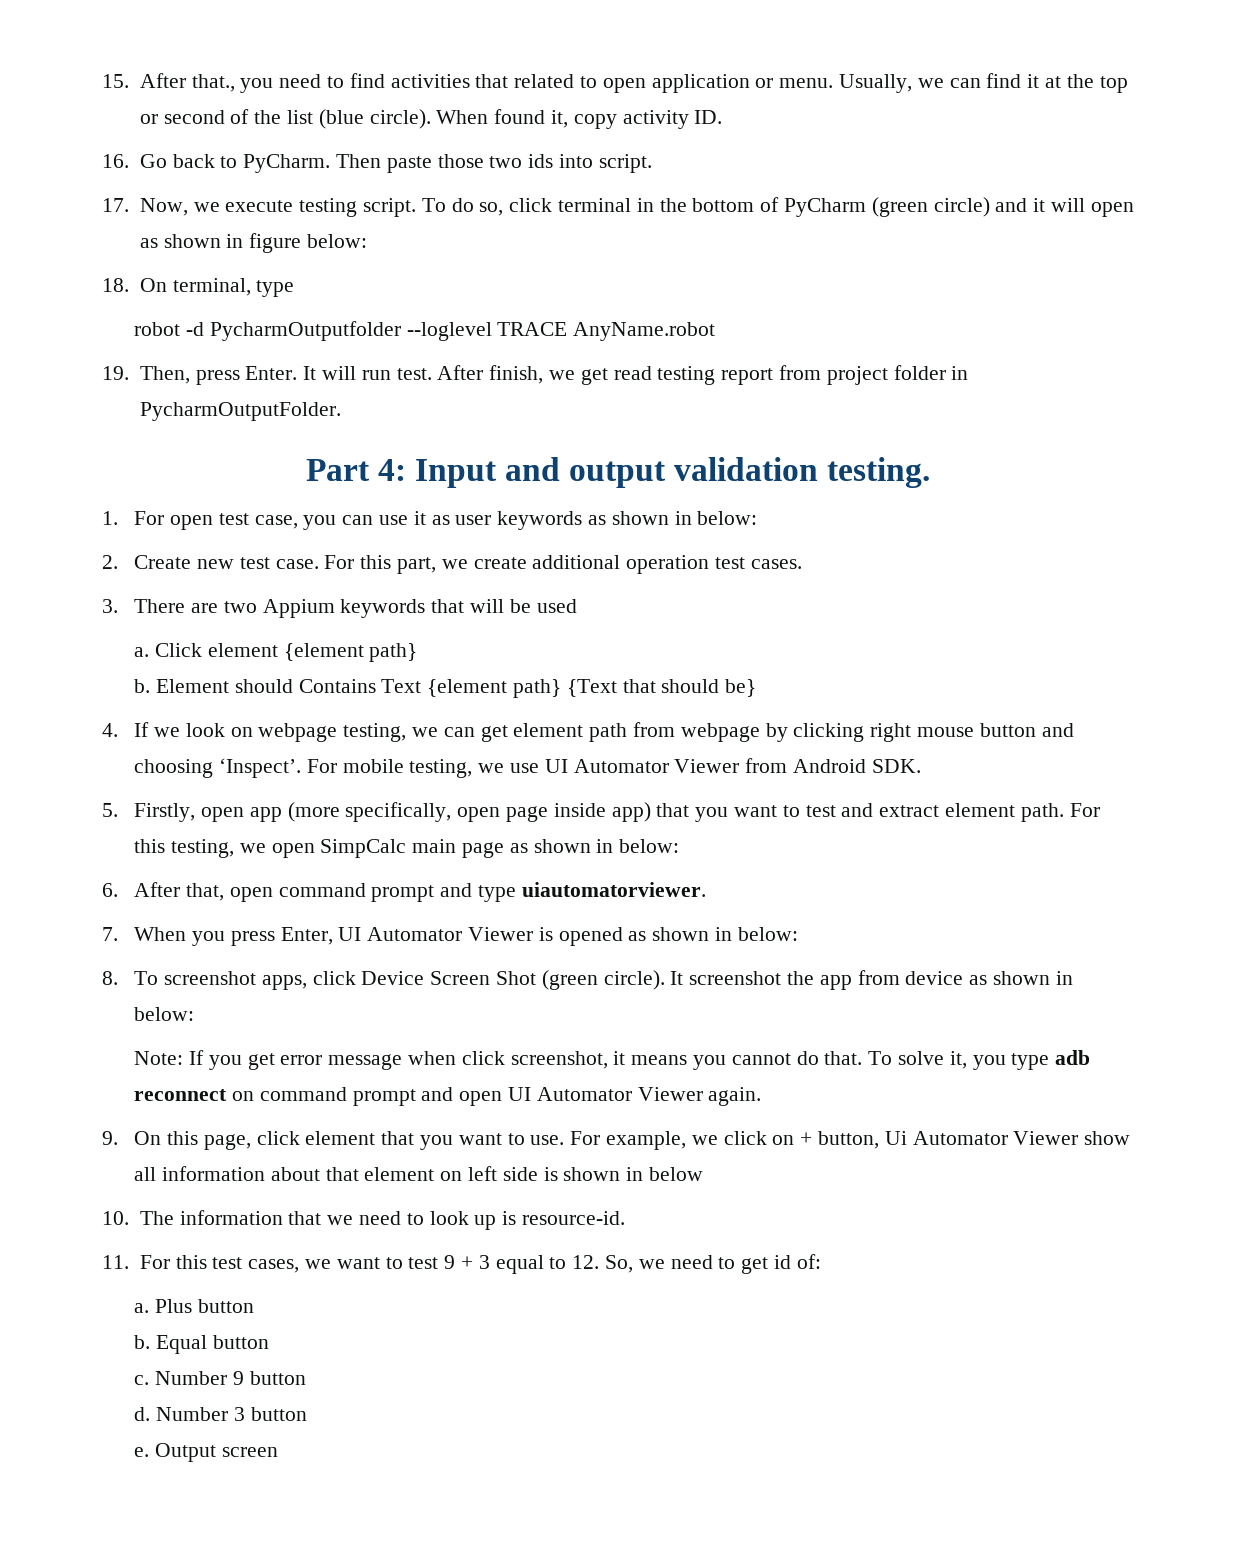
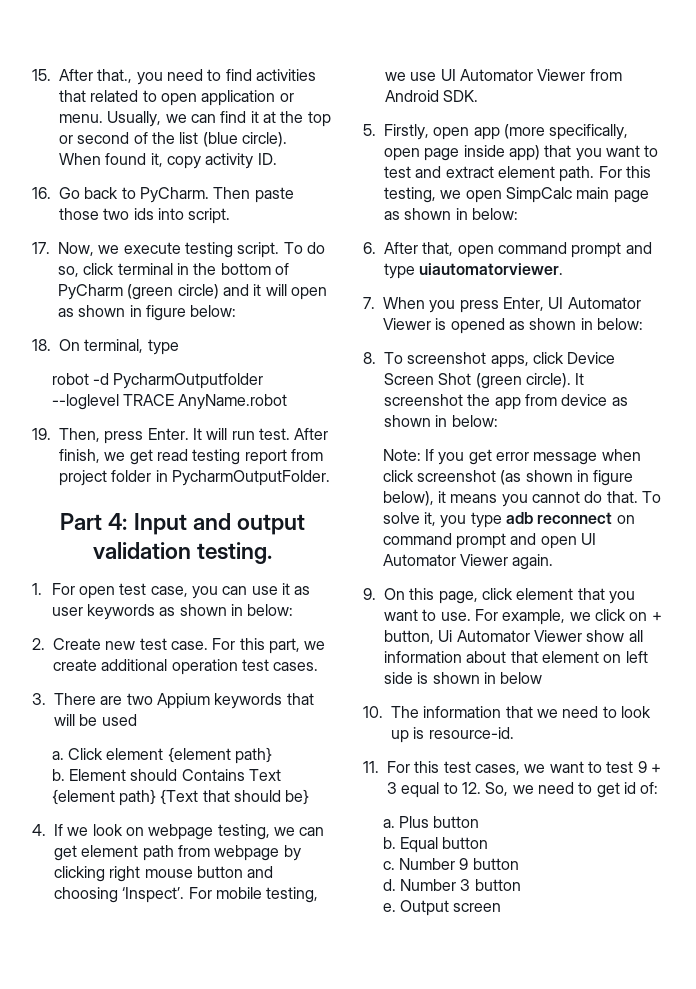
- Note: If you get error message when click screenshot, it means you cannot do that.
+ Note: If you get error message when click screenshot (as shown in figure below), it means you cannot do that.

